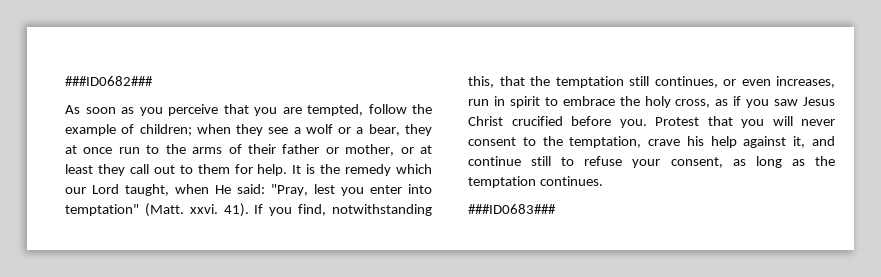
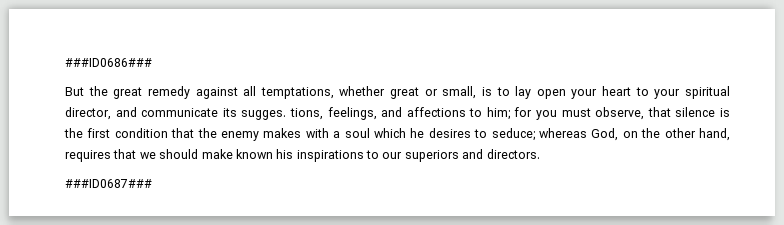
- ###ID0682###
- As soon as you perceive that you are tempted, follow the example of children; when they see a wolf or a bear, they at once run to the arms of their father or mother, or at least they call out to them for help. It is the remedy which our Lord taught, when He said: "Pray, lest you enter into temptation" (Matt. xxvi. 41). If you find, notwithstanding this, that the temptation still continues, or even increases, run in spirit to embrace the holy cross, as if you saw Jesus Christ crucified before you. Protest that you will never consent to the temptation, crave his help against it, and continue still to refuse your consent, as long as the temptation continues.
- ###ID0683###
+ ###ID0686###
+ But the great remedy against all temptations, whether great or small, is to lay open your heart to your spiritual director, and communicate its sugges. tions, feelings, and affections to him; for you must observe, that silence is the first condition that the enemy makes with a soul which he desires to seduce; whereas God, on the other hand, requires that we should make known his inspirations to our superiors and directors.
+ ###ID0687###

